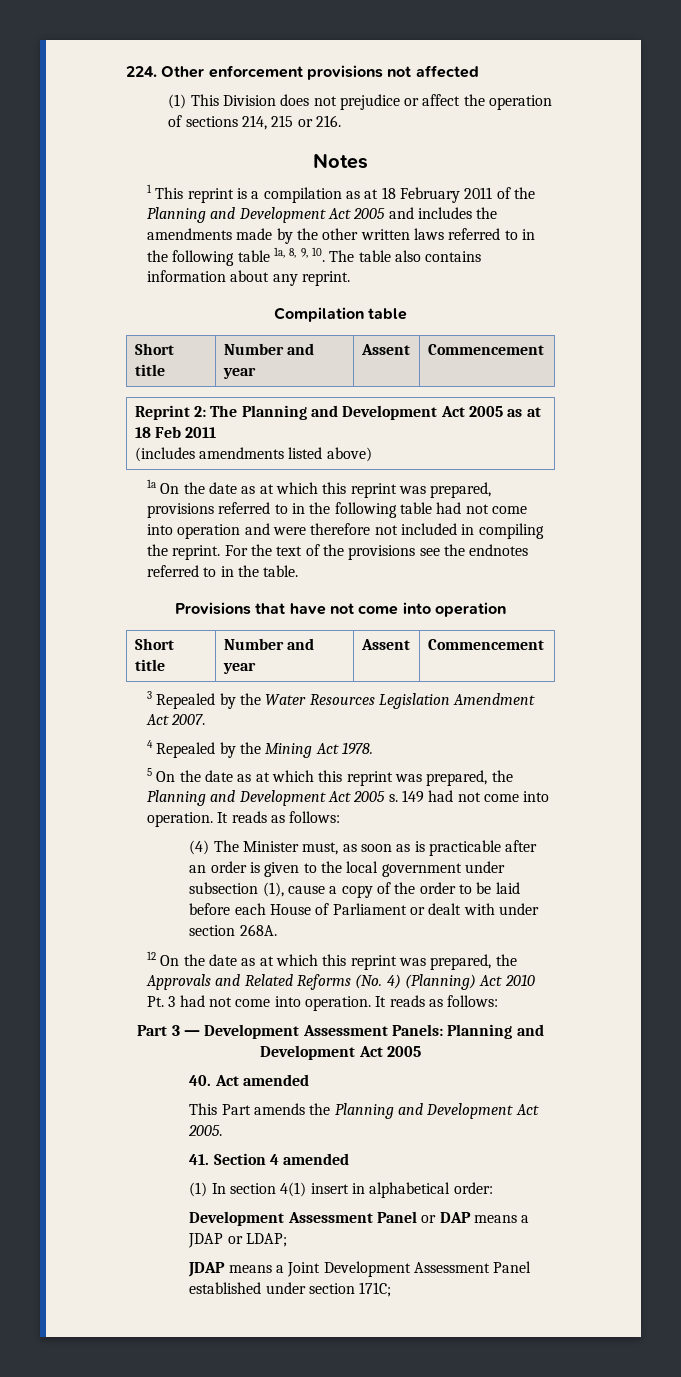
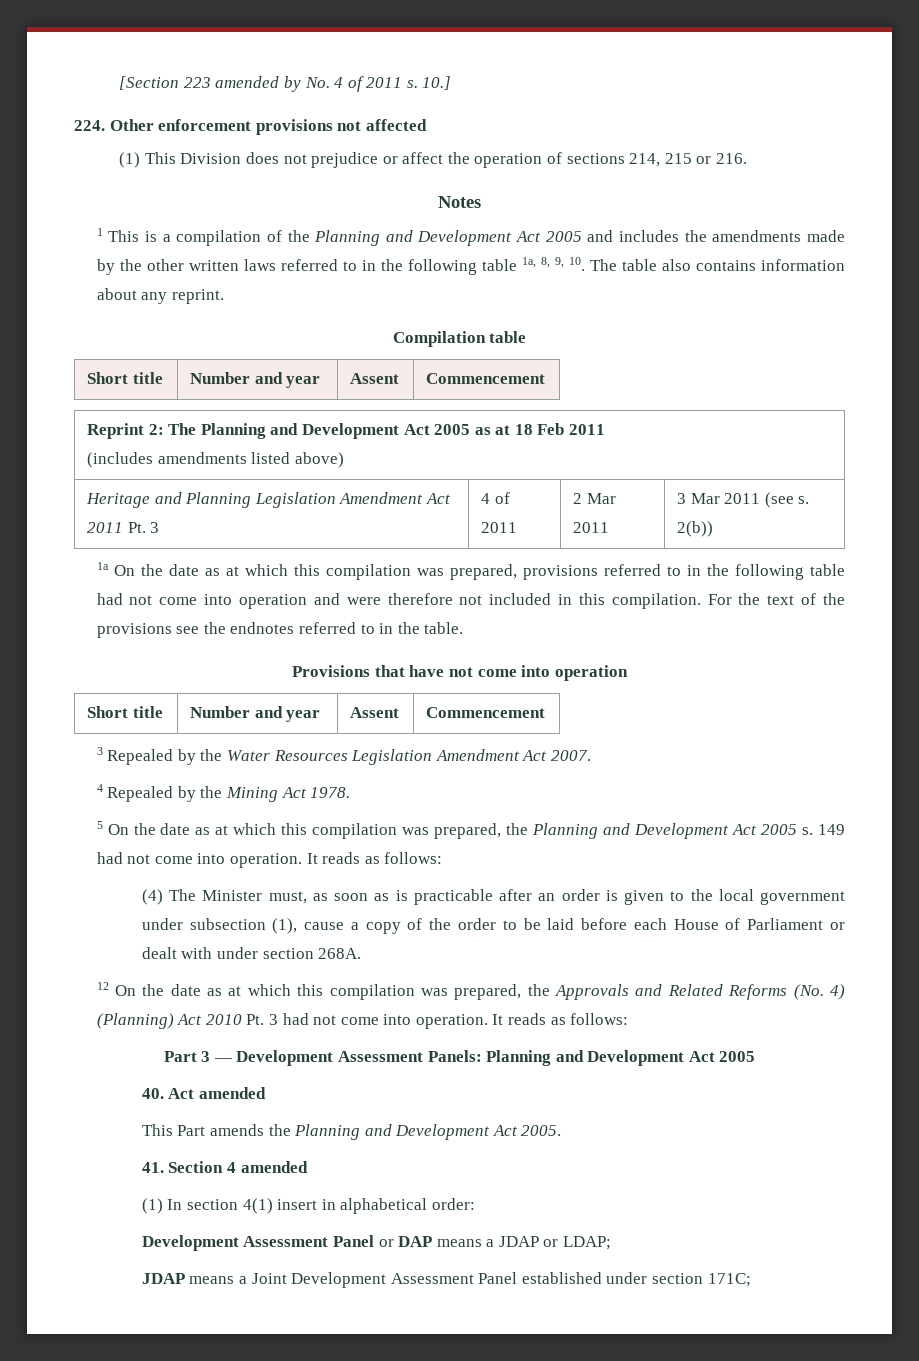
+ [Section 223 amended by No. 4 of 2011 s. 10.]
- 1 This reprint is a compilation as at 18 February 2011 of the Planning and Development Act 2005 and includes the amendments made by the other written laws referred to in the following table 1a, 8, 9, 10. The table also contains information about any reprint.
+ 1 This is a compilation of the Planning and Development Act 2005 and includes the amendments made by the other written laws referred to in the following table 1a, 8, 9, 10. The table also contains information about any reprint.
+ Heritage and Planning Legislation Amendment Act 2011 Pt. 3 | 4 of 2011 | 2 Mar 2011 | 3 Mar 2011 (see s. 2(b))
- 1a On the date as at which this reprint was prepared, provisions referred to in the following table had not come into operation and were therefore not included in compiling the reprint.
+ 1a On the date as at which this compilation was prepared, provisions referred to in the following table had not come into operation and were therefore not included in this compilation.
- 5 On the date as at which this reprint was prepared, the Planning and Development Act 2005 s.
+ 5 On the date as at which this compilation was prepared, the Planning and Development Act 2005 s.
- 12 On the date as at which this reprint was prepared, the Approvals and Related Reforms (No. 4) (Planning) Act 2010 Pt. 3 had not come into operation.
+ 12 On the date as at which this compilation was prepared, the Approvals and Related Reforms (No. 4) (Planning) Act 2010 Pt. 3 had not come into operation.

